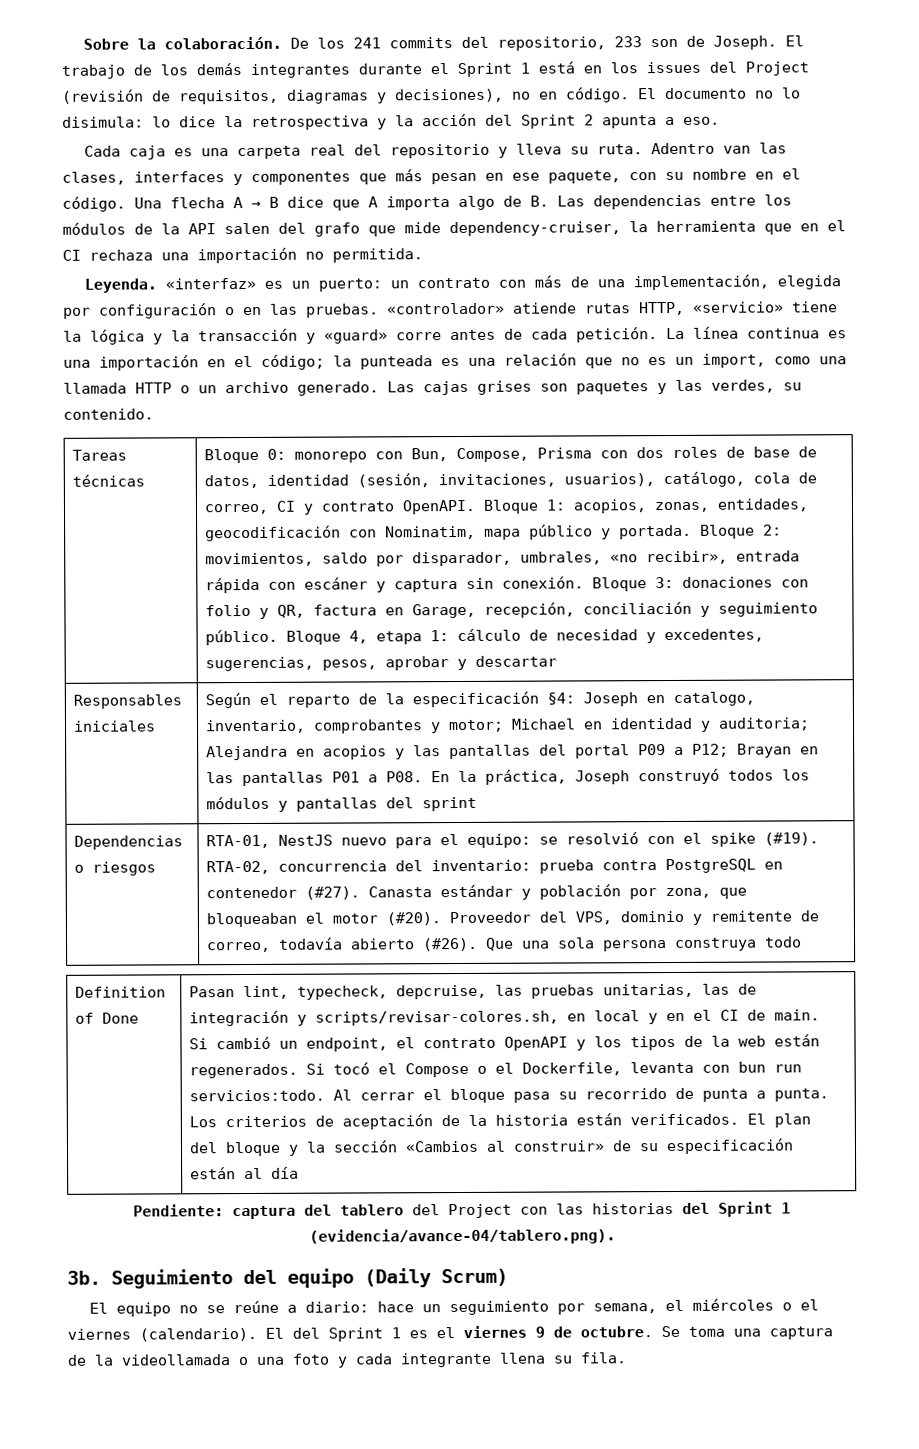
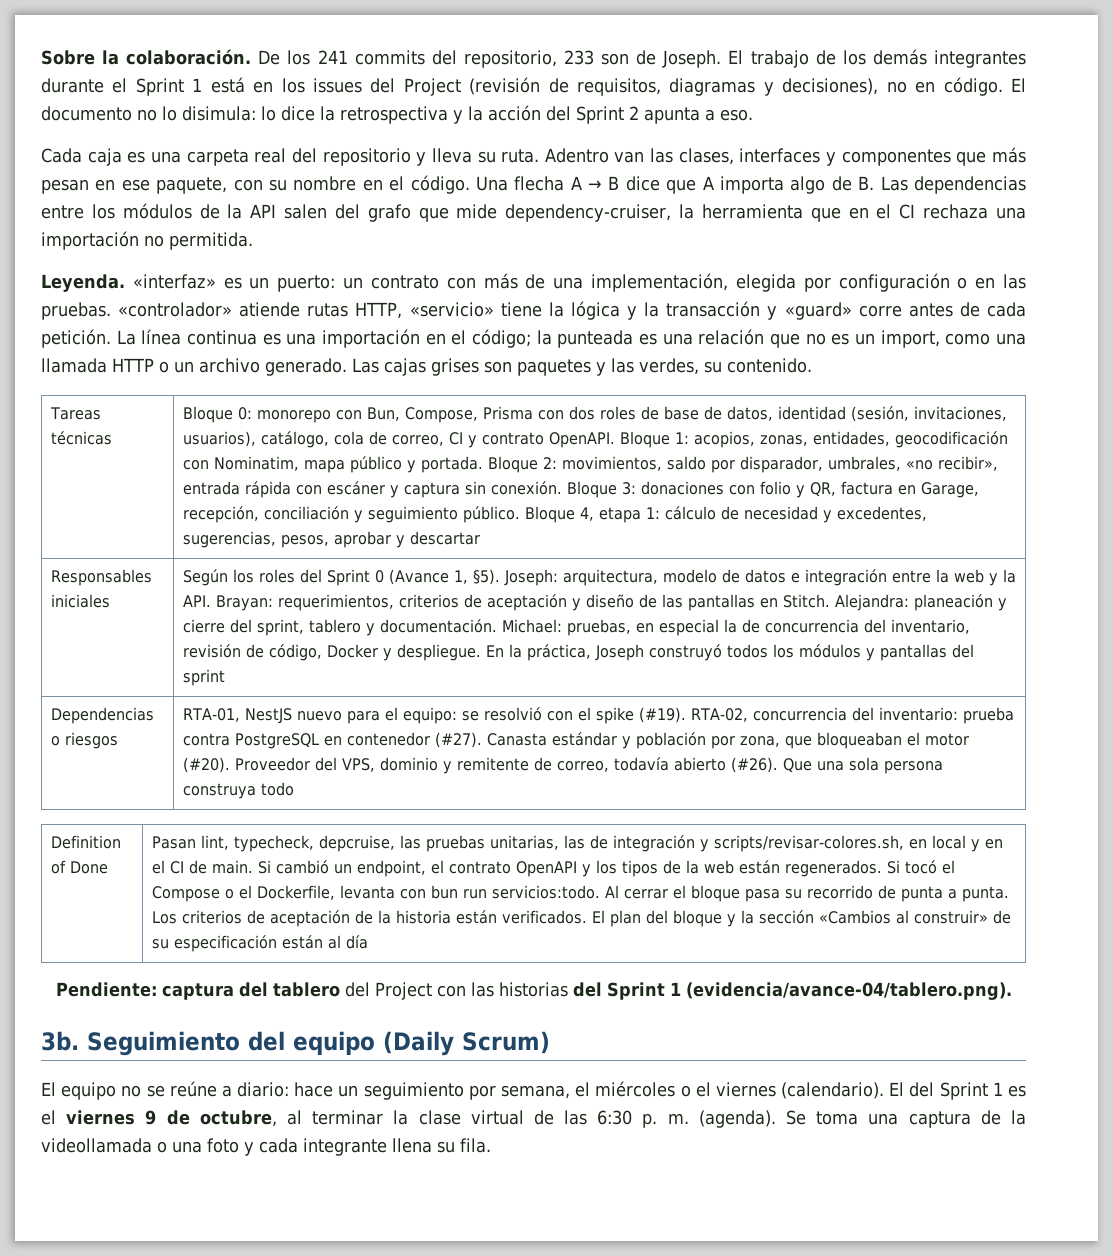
- Según el reparto de la especificación §4: Joseph en catalogo, inventario, comprobantes y motor; Michael en identidad y auditoria; Alejandra en acopios y las pantallas del portal P09 a P12; Brayan en las pantallas P01 a P08. En la práctica, Joseph construyó todos los módulos y pantallas del sprint
+ Según los roles del Sprint 0 (Avance 1, §5). Joseph: arquitectura, modelo de datos e integración entre la web y la API. Brayan: requerimientos, criterios de aceptación y diseño de las pantallas en Stitch. Alejandra: planeación y cierre del sprint, tablero y documentación. Michael: pruebas, en especial la de concurrencia del inventario, revisión de código, Docker y despliegue. En la práctica, Joseph construyó todos los módulos y pantallas del sprint
- El del Sprint 1 es el viernes 9 de octubre.
+ El del Sprint 1 es el viernes 9 de octubre, al terminar la clase virtual de las 6:30 p. m. (agenda).

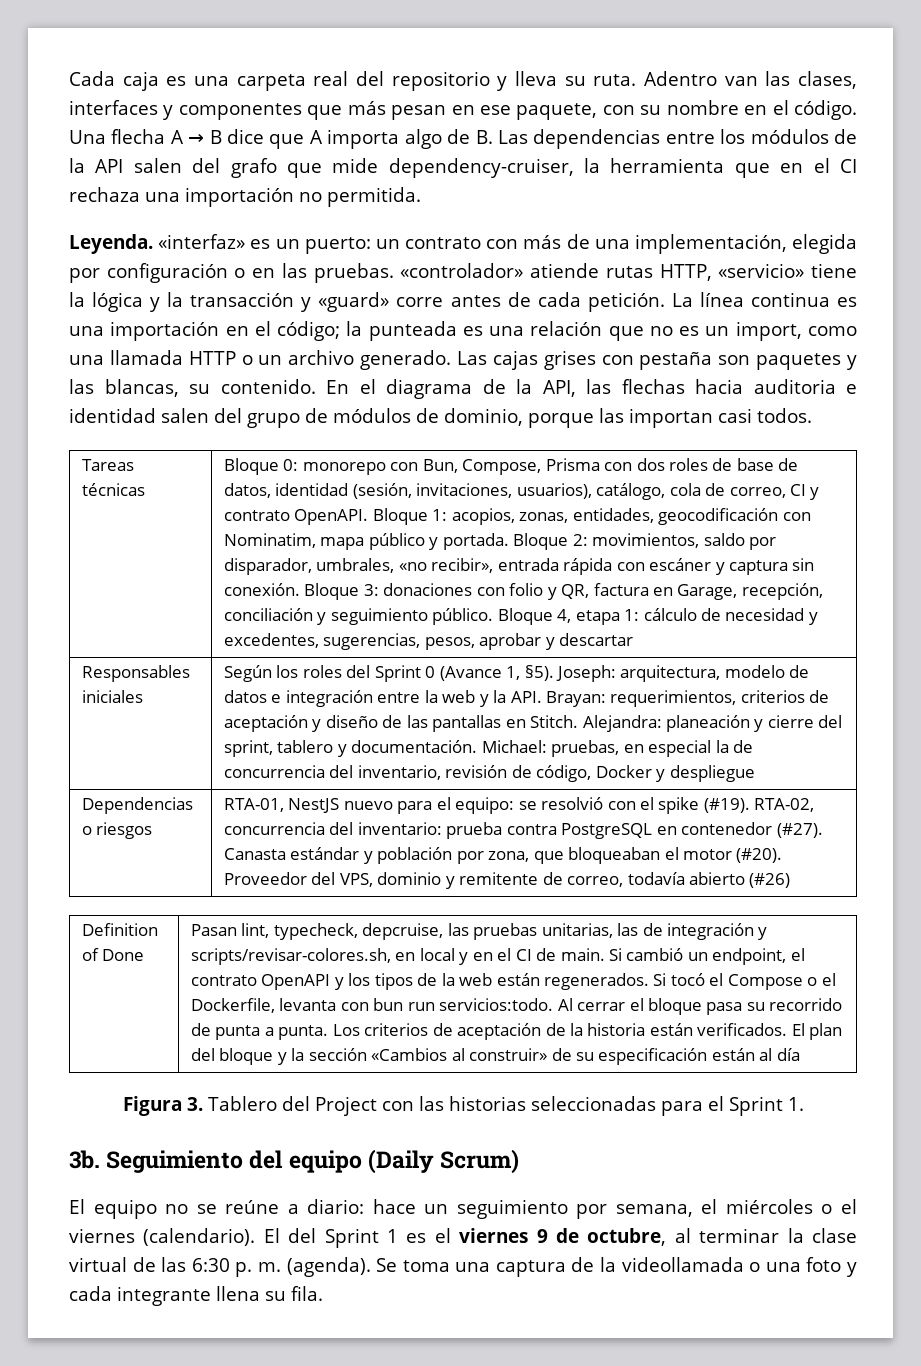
- Sobre la colaboración. De los 241 commits del repositorio, 233 son de Joseph. El trabajo de los demás integrantes durante el Sprint 1 está en los issues del Project (revisión de requisitos, diagramas y decisiones), no en código. El documento no lo disimula: lo dice la retrospectiva y la acción del Sprint 2 apunta a eso.
- Las cajas grises son paquetes y las verdes, su contenido.
+ Las cajas grises con pestaña son paquetes y las blancas, su contenido. En el diagrama de la API, las flechas hacia auditoria e identidad salen del grupo de módulos de dominio, porque las importan casi todos.
- Michael: pruebas, en especial la de concurrencia del inventario, revisión de código, Docker y despliegue. En la práctica, Joseph construyó todos los módulos y pantallas del sprint
+ Michael: pruebas, en especial la de concurrencia del inventario, revisión de código, Docker y despliegue
- Proveedor del VPS, dominio y remitente de correo, todavía abierto (#26). Que una sola persona construya todo
+ Proveedor del VPS, dominio y remitente de correo, todavía abierto (#26)
- Pendiente: captura del tablero del Project con las historias del Sprint 1 (evidencia/avance-04/tablero.png).
+ Figura 3. Tablero del Project con las historias seleccionadas para el Sprint 1.

